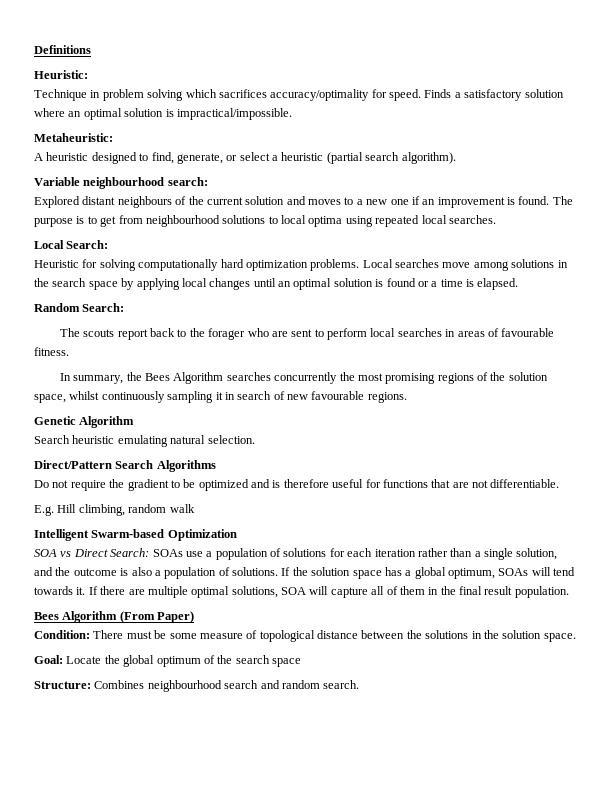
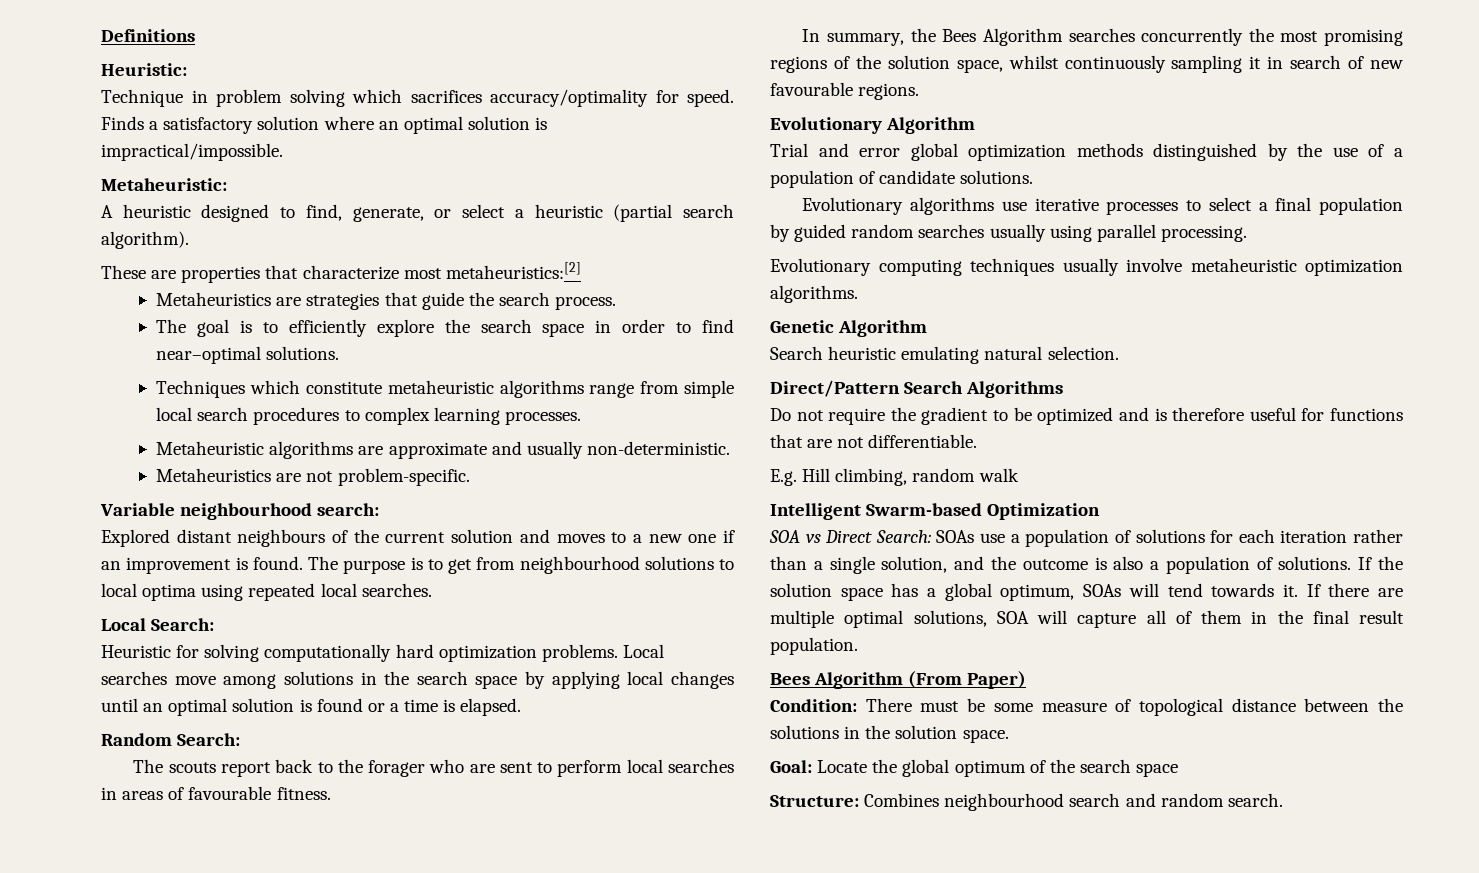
+ These are properties that characterize most metaheuristics:[2]
+ Metaheuristics are strategies that guide the search process.
+ The goal is to efficiently explore the search space in order to find near–optimal solutions.
+ Techniques which constitute metaheuristic algorithms range from simple local search procedures to complex learning processes.
+ Metaheuristic algorithms are approximate and usually non-deterministic.
+ Metaheuristics are not problem-specific.
+ Evolutionary Algorithm
+ Trial and error global optimization methods distinguished by the use of a population of candidate solutions.
+ Evolutionary algorithms use iterative processes to select a final population by guided random searches usually using parallel processing.
+ Evolutionary computing techniques usually involve metaheuristic optimization algorithms.

